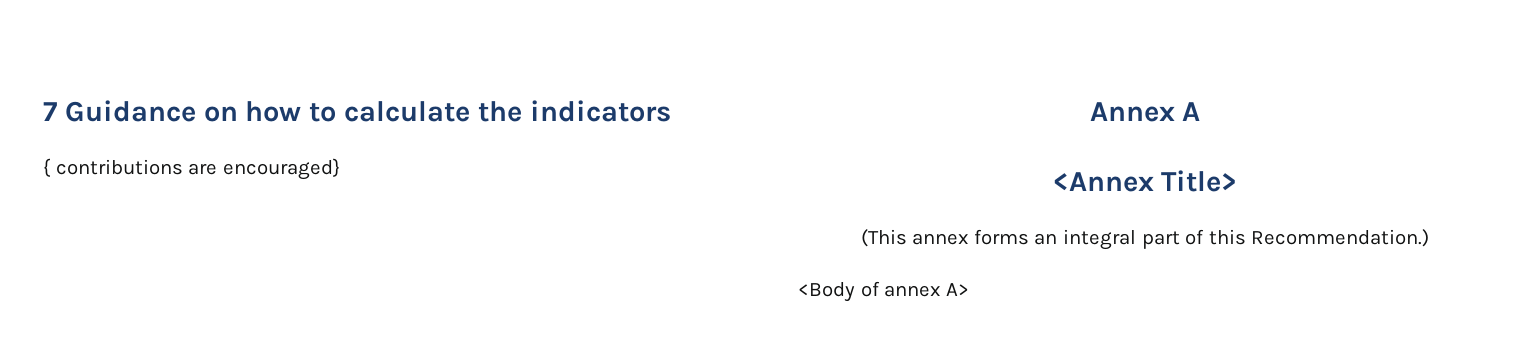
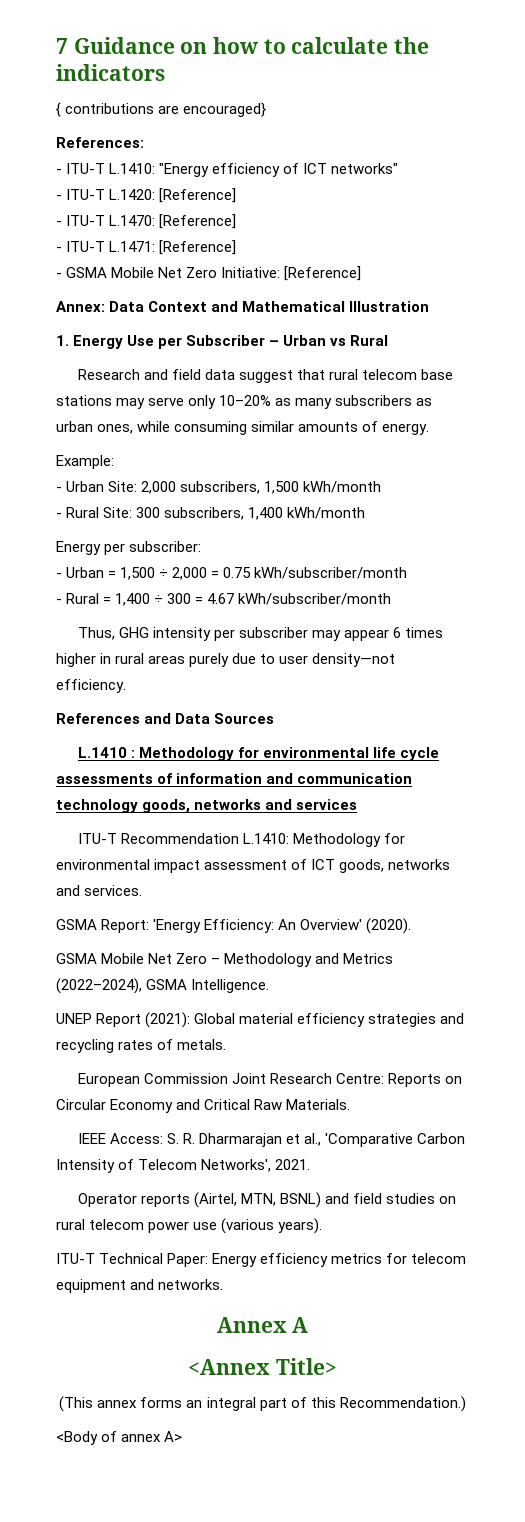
+ References:
+ - ITU-T L.1410: "Energy efficiency of ICT networks"
+ - ITU-T L.1420: [Reference]
+ - ITU-T L.1470: [Reference]
+ - ITU-T L.1471: [Reference]
+ - GSMA Mobile Net Zero Initiative: [Reference]
+ Annex: Data Context and Mathematical Illustration
+ 1. Energy Use per Subscriber – Urban vs Rural
+ Research and field data suggest that rural telecom base stations may serve only 10–20% as many subscribers as urban ones, while consuming similar amounts of energy.
+ Example:
+ - Urban Site: 2,000 subscribers, 1,500 kWh/month
+ - Rural Site: 300 subscribers, 1,400 kWh/month
+ Energy per subscriber:
+ - Urban = 1,500 ÷ 2,000 = 0.75 kWh/subscriber/month
+ - Rural = 1,400 ÷ 300 = 4.67 kWh/subscriber/month
+ Thus, GHG intensity per subscriber may appear 6 times higher in rural areas purely due to user density—not efficiency.
+ References and Data Sources
+ L.1410 : Methodology for environmental life cycle assessments of information and communication technology goods, networks and services
+ ITU-T Recommendation L.1410: Methodology for environmental impact assessment of ICT goods, networks and services.
+ GSMA Report: 'Energy Efficiency: An Overview' (2020).
+ GSMA Mobile Net Zero – Methodology and Metrics (2022–2024), GSMA Intelligence.
+ UNEP Report (2021): Global material efficiency strategies and recycling rates of metals.
+ European Commission Joint Research Centre: Reports on Circular Economy and Critical Raw Materials.
+ IEEE Access: S. R. Dharmarajan et al., 'Comparative Carbon Intensity of Telecom Networks', 2021.
+ Operator reports (Airtel, MTN, BSNL) and field studies on rural telecom power use (various years).
+ ITU-T Technical Paper: Energy efficiency metrics for telecom equipment and networks.

